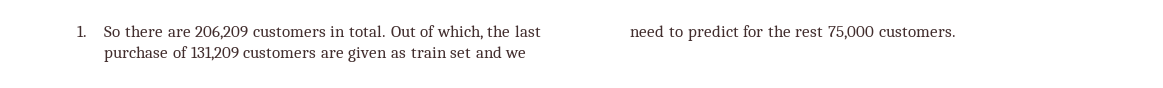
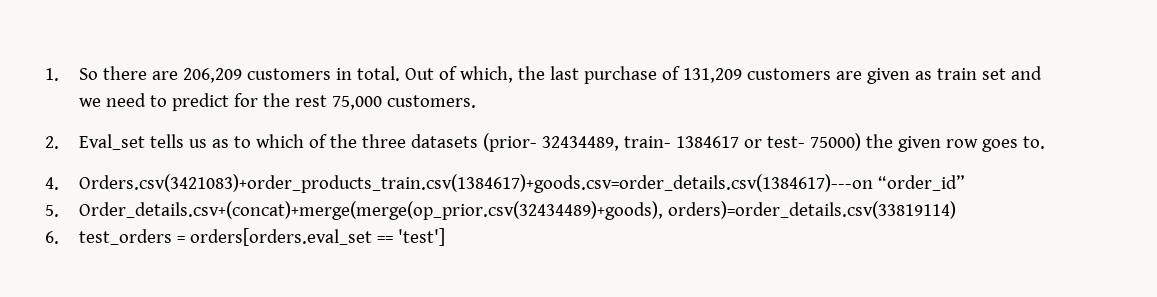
+ 2. Eval_set tells us as to which of the three datasets (prior- 32434489, train- 1384617 or test- 75000) the given row goes to.
+ 4. Orders.csv(3421083)+order_products_train.csv(1384617)+goods.csv=order_details.csv(1384617)---on “order_id”
+ 5. Order_details.csv+(concat)+merge(merge(op_prior.csv(32434489)+goods), orders)=order_details.csv(33819114)
+ 6. test_orders = orders[orders.eval_set == 'test']

